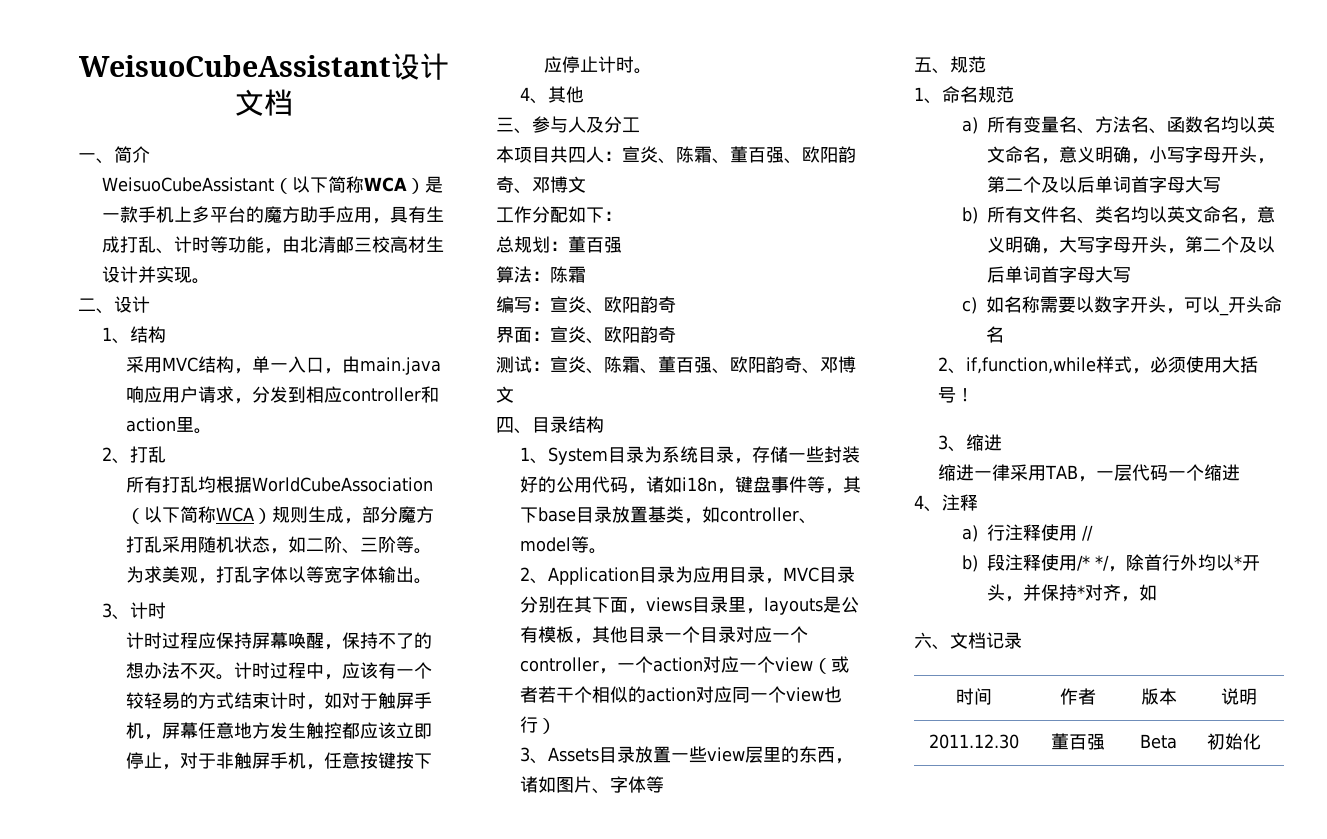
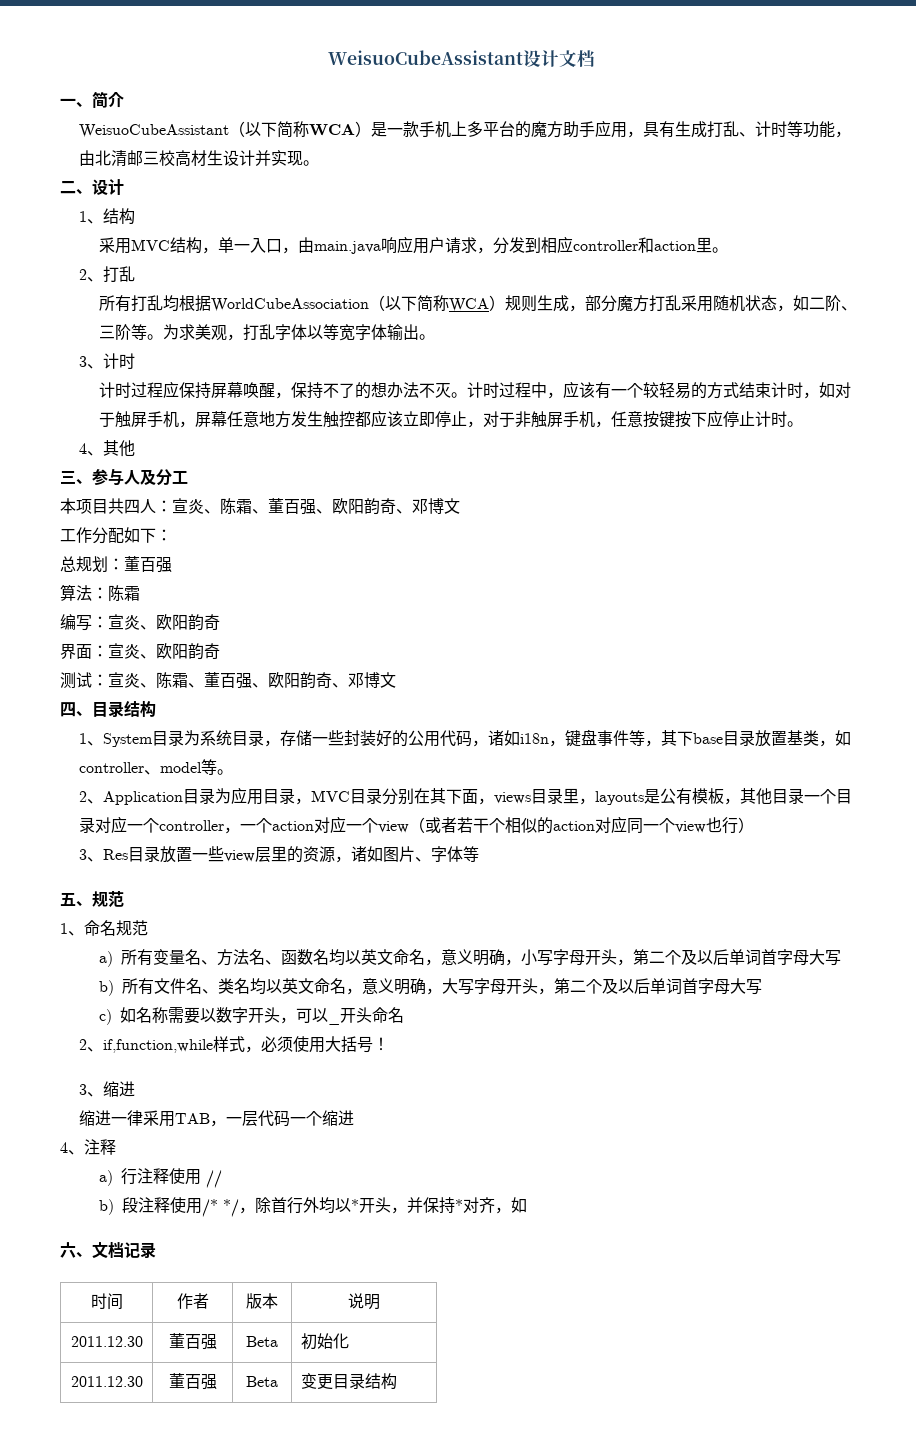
- 3、Assets目录放置一些view层里的东西，诸如图片、字体等
+ 3、Res目录放置一些view层里的资源，诸如图片、字体等
+ 2011.12.30 | 董百强 | Beta | 变更目录结构

